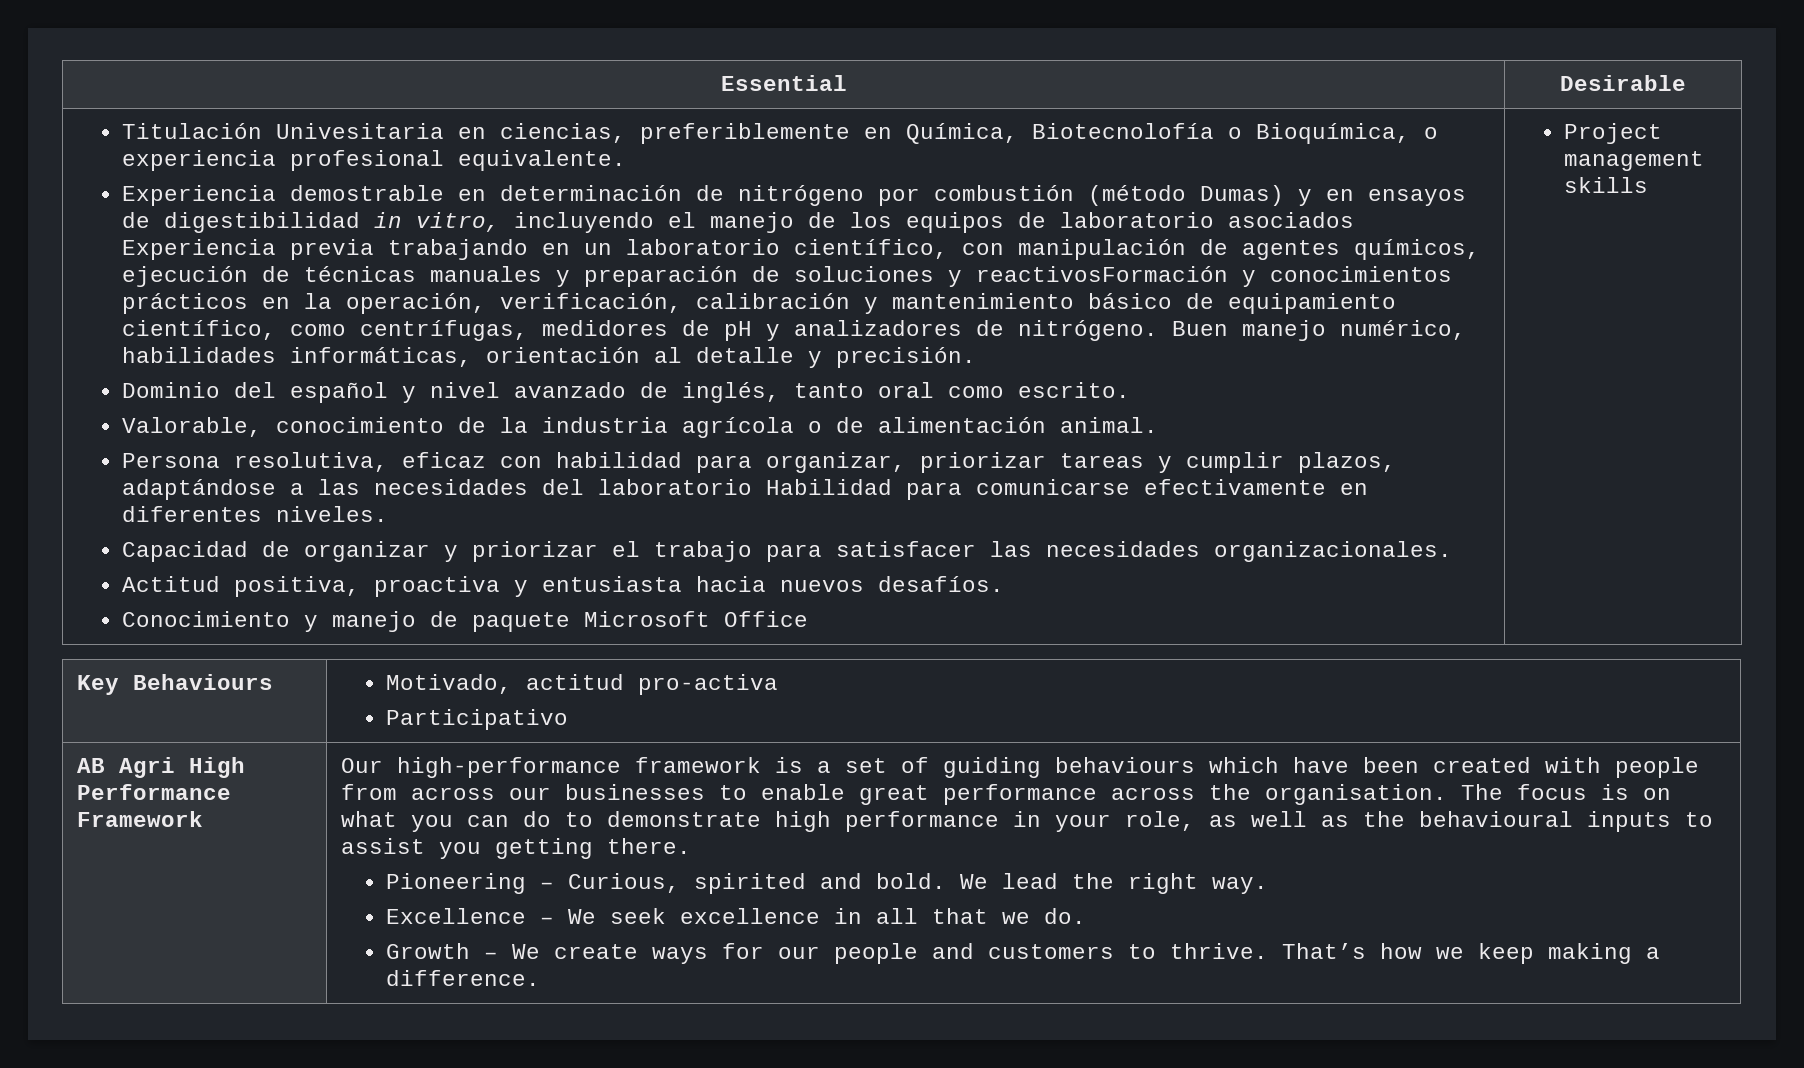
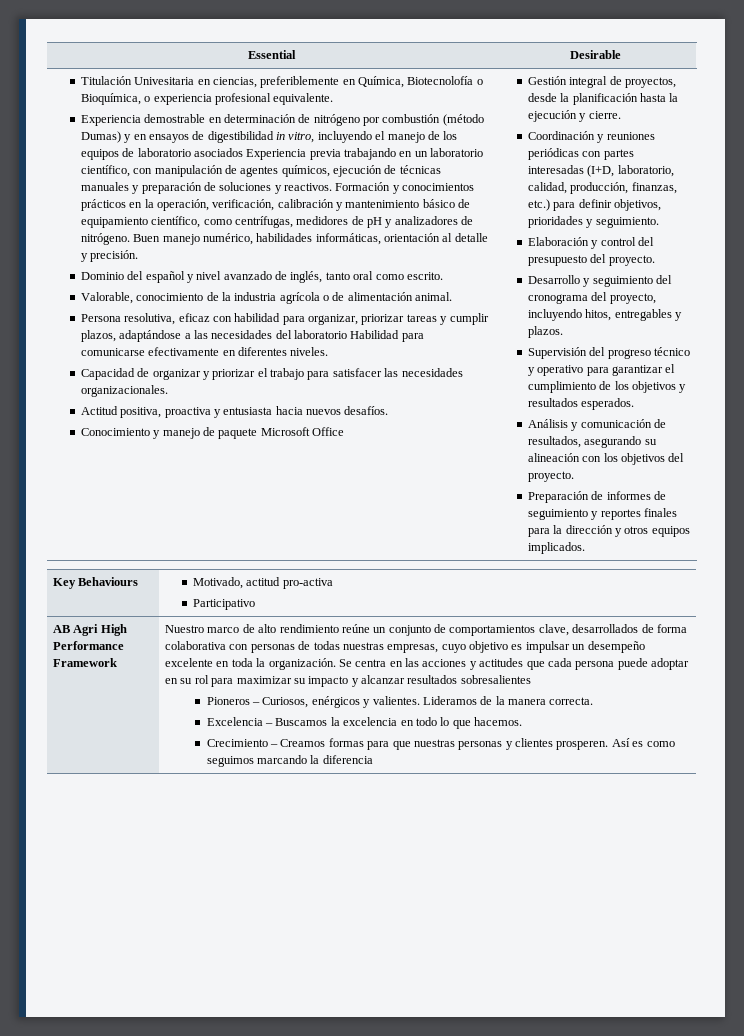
- Experiencia demostrable en determinación de nitrógeno por combustión (método Dumas) y en ensayos de digestibilidad in vitro, incluyendo el manejo de los equipos de laboratorio asociados Experiencia previa trabajando en un laboratorio científico, con manipulación de agentes químicos, ejecución de técnicas manuales y preparación de soluciones y reactivosFormación y conocimientos prácticos en la operación, verificación, calibración y mantenimiento básico de equipamiento científico, como centrífugas, medidores de pH y analizadores de nitrógeno.
+ Experiencia demostrable en determinación de nitrógeno por combustión (método Dumas) y en ensayos de digestibilidad in vitro, incluyendo el manejo de los equipos de laboratorio asociados Experiencia previa trabajando en un laboratorio científico, con manipulación de agentes químicos, ejecución de técnicas manuales y preparación de soluciones y reactivos. Formación y conocimientos prácticos en la operación, verificación, calibración y mantenimiento básico de equipamiento científico, como centrífugas, medidores de pH y analizadores de nitrógeno.
- Project management skills
+ Gestión integral de proyectos, desde la planificación hasta la ejecución y cierre.
+ Coordinación y reuniones periódicas con partes interesadas (I+D, laboratorio, calidad, producción, finanzas, etc.) para definir objetivos, prioridades y seguimiento.
+ Elaboración y control del presupuesto del proyecto.
+ Desarrollo y seguimiento del cronograma del proyecto, incluyendo hitos, entregables y plazos.
+ Supervisión del progreso técnico y operativo para garantizar el cumplimiento de los objetivos y resultados esperados.
+ Análisis y comunicación de resultados, asegurando su alineación con los objetivos del proyecto.
+ Preparación de informes de seguimiento y reportes finales para la dirección y otros equipos implicados.
- Our high-performance framework is a set of guiding behaviours which have been created with people from across our businesses to enable great performance across the organisation. The focus is on what you can do to demonstrate high performance in your role, as well as the behavioural inputs to assist you getting there.
- Pioneering – Curious, spirited and bold. We lead the right way.
- Excellence – We seek excellence in all that we do.
- Growth – We create ways for our people and customers to thrive. That’s how we keep making a difference.
+ Nuestro marco de alto rendimiento reúne un conjunto de comportamientos clave, desarrollados de forma colaborativa con personas de todas nuestras empresas, cuyo objetivo es impulsar un desempeño excelente en toda la organización. Se centra en las acciones y actitudes que cada persona puede adoptar en su rol para maximizar su impacto y alcanzar resultados sobresalientes
+ Pioneros – Curiosos, enérgicos y valientes. Lideramos de la manera correcta.
+ Excelencia – Buscamos la excelencia en todo lo que hacemos.
+ Crecimiento – Creamos formas para que nuestras personas y clientes prosperen. Así es como seguimos marcando la diferencia

